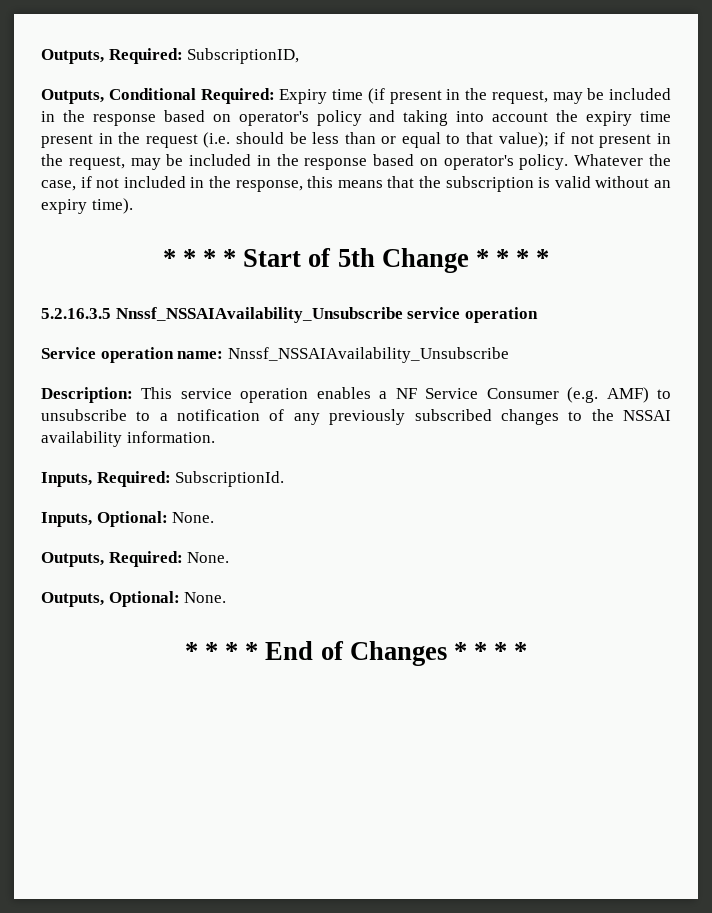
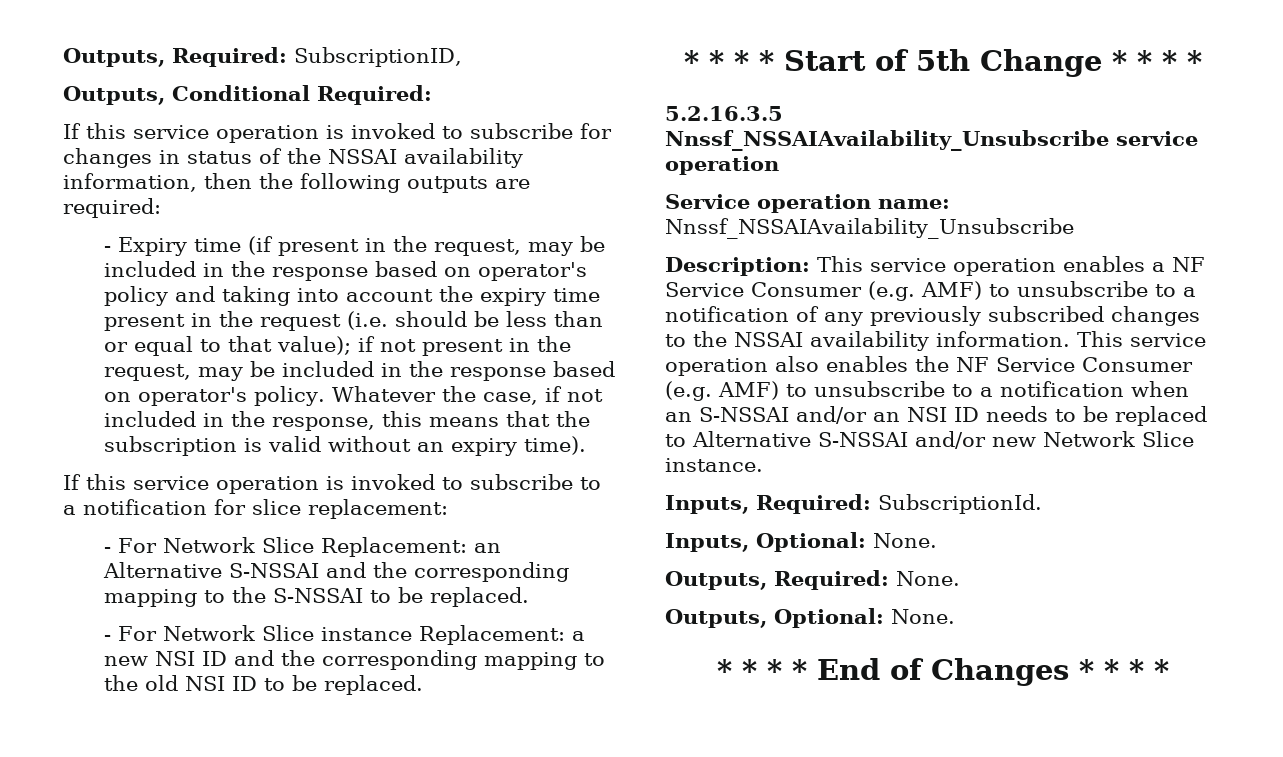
- Outputs, Conditional Required: Expiry time (if present in the request, may be included in the response based on operator's policy and taking into account the expiry time present in the request (i.e. should be less than or equal to that value); if not present in the request, may be included in the response based on operator's policy.
+ Outputs, Conditional Required:
+ If this service operation is invoked to subscribe for changes in status of the NSSAI availability information, then the following outputs are required:
+ - Expiry time (if present in the request, may be included in the response based on operator's policy and taking into account the expiry time present in the request (i.e. should be less than or equal to that value); if not present in the request, may be included in the response based on operator's policy.
+ If this service operation is invoked to subscribe to a notification for slice replacement:
+ - For Network Slice Replacement: an Alternative S-NSSAI and the corresponding mapping to the S-NSSAI to be replaced.
+ - For Network Slice instance Replacement: a new NSI ID and the corresponding mapping to the old NSI ID to be replaced.
+ This service operation also enables the NF Service Consumer (e.g. AMF) to unsubscribe to a notification when an S-NSSAI and/or an NSI ID needs to be replaced to Alternative S-NSSAI and/or new Network Slice instance.

